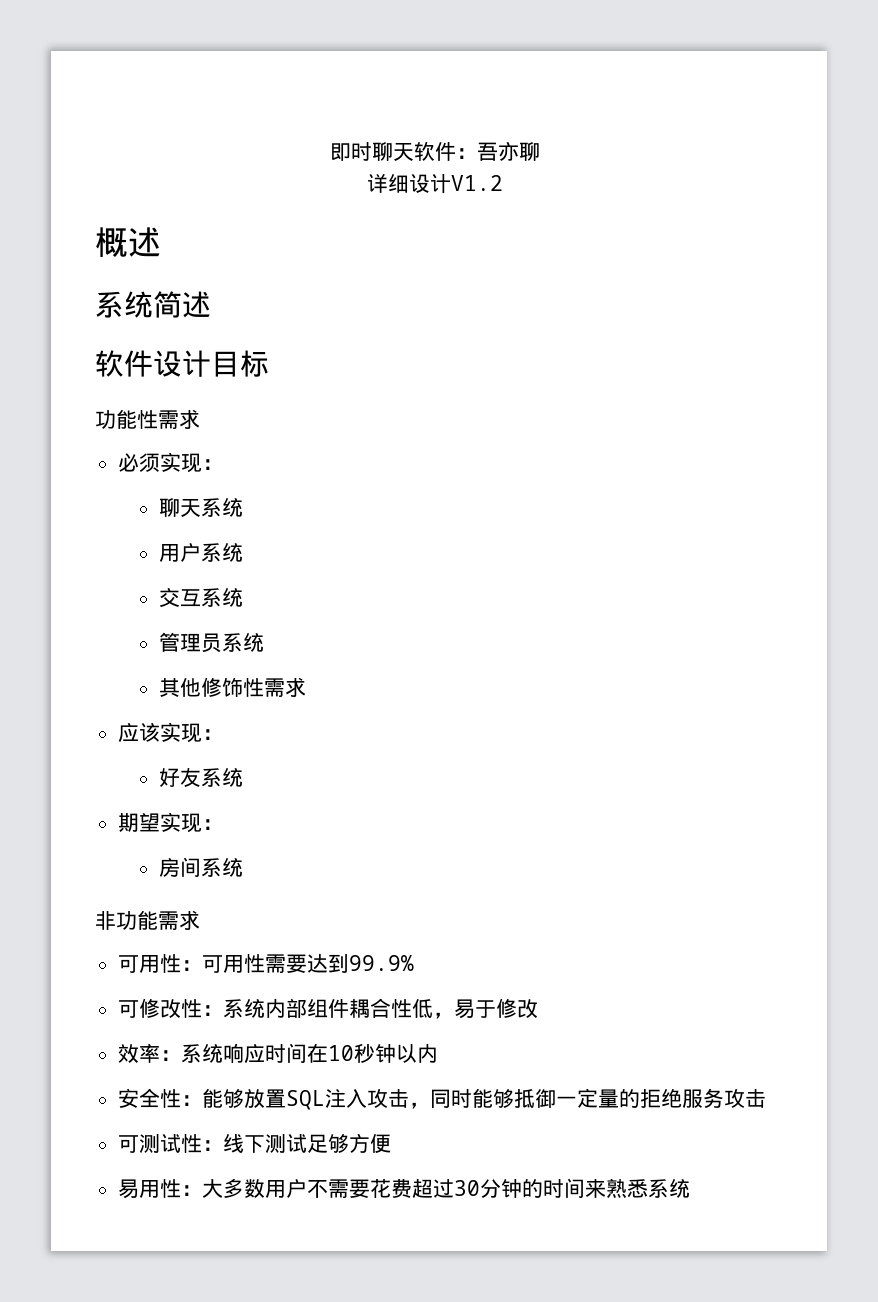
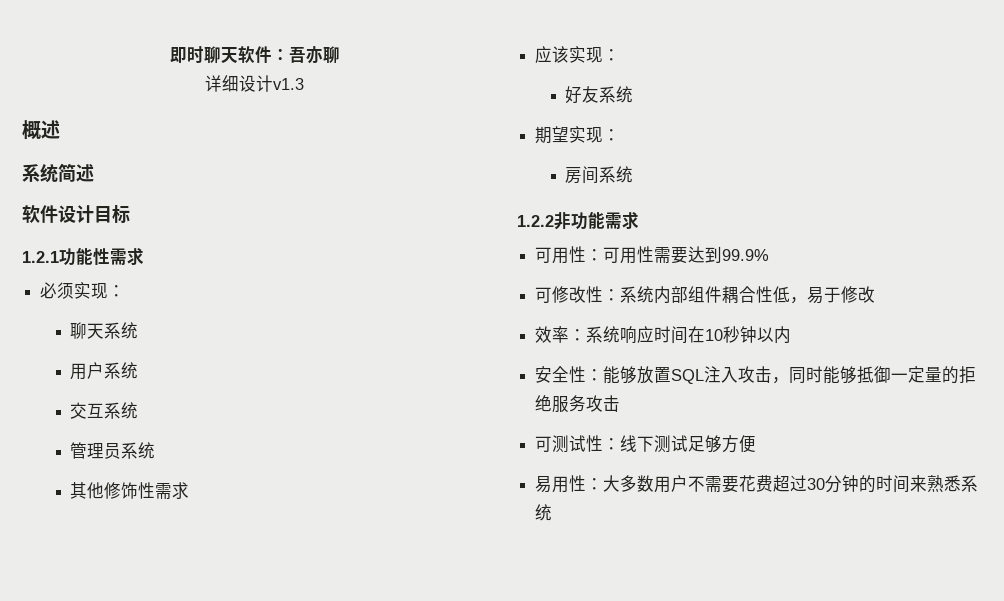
- 详细设计V1.2
+ 详细设计v1.3
- 功能性需求
+ 1.2.1功能性需求
- 非功能需求
+ 1.2.2非功能需求

